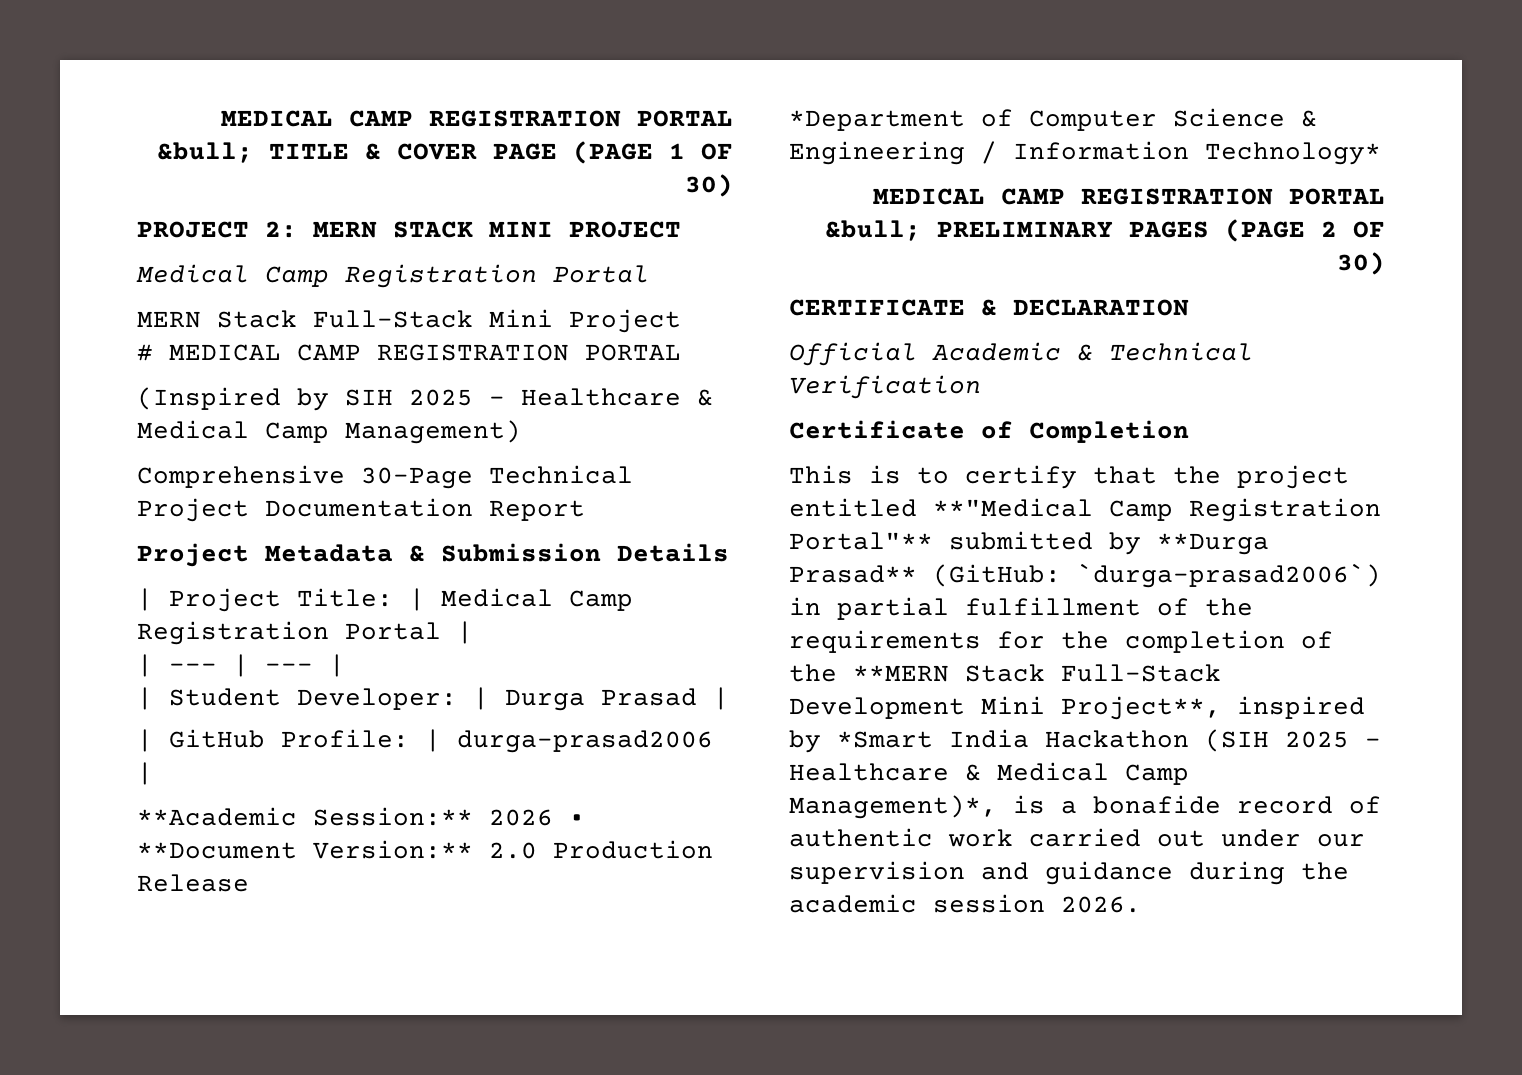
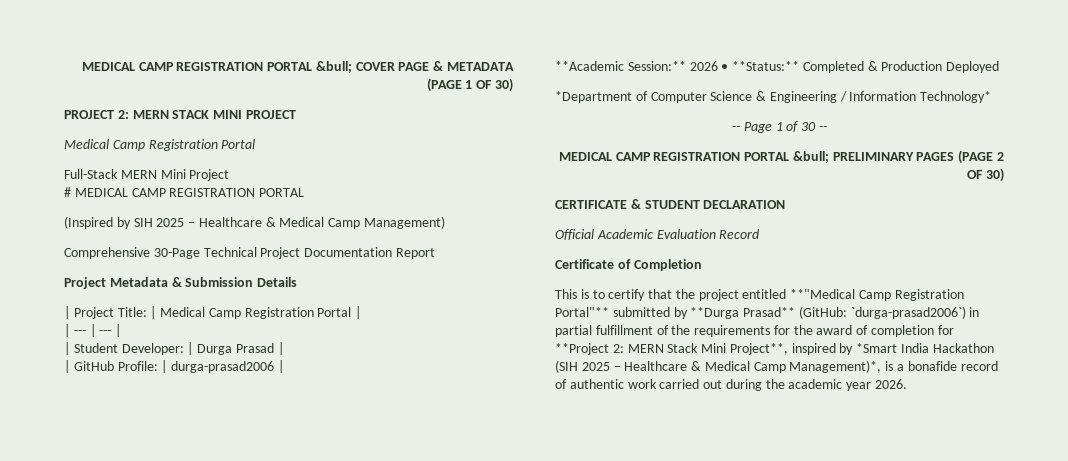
- MEDICAL CAMP REGISTRATION PORTAL &bull; TITLE & COVER PAGE (PAGE 1 OF 30)
+ MEDICAL CAMP REGISTRATION PORTAL &bull; COVER PAGE & METADATA (PAGE 1 OF 30)
- MERN Stack Full-Stack Mini Project
+ Full-Stack MERN Mini Project
- **Academic Session:** 2026 • **Document Version:** 2.0 Production Release
+ **Academic Session:** 2026 • **Status:** Completed & Production Deployed
+ -- Page 1 of 30 --
- CERTIFICATE & DECLARATION
+ CERTIFICATE & STUDENT DECLARATION
- Official Academic & Technical Verification
+ Official Academic Evaluation Record
- This is to certify that the project entitled **"Medical Camp Registration Portal"** submitted by **Durga Prasad** (GitHub: `durga-prasad2006`) in partial fulfillment of the requirements for the completion of the **MERN Stack Full-Stack Development Mini Project**, inspired by *Smart India Hackathon (SIH 2025 – Healthcare & Medical Camp Management)*, is a bonafide record of authentic work carried out under our supervision and guidance during the academic session 2026.
+ This is to certify that the project entitled **"Medical Camp Registration Portal"** submitted by **Durga Prasad** (GitHub: `durga-prasad2006`) in partial fulfillment of the requirements for the award of completion for **Project 2: MERN Stack Mini Project**, inspired by *Smart India Hackathon (SIH 2025 – Healthcare & Medical Camp Management)*, is a bonafide record of authentic work carried out during the academic year 2026.

